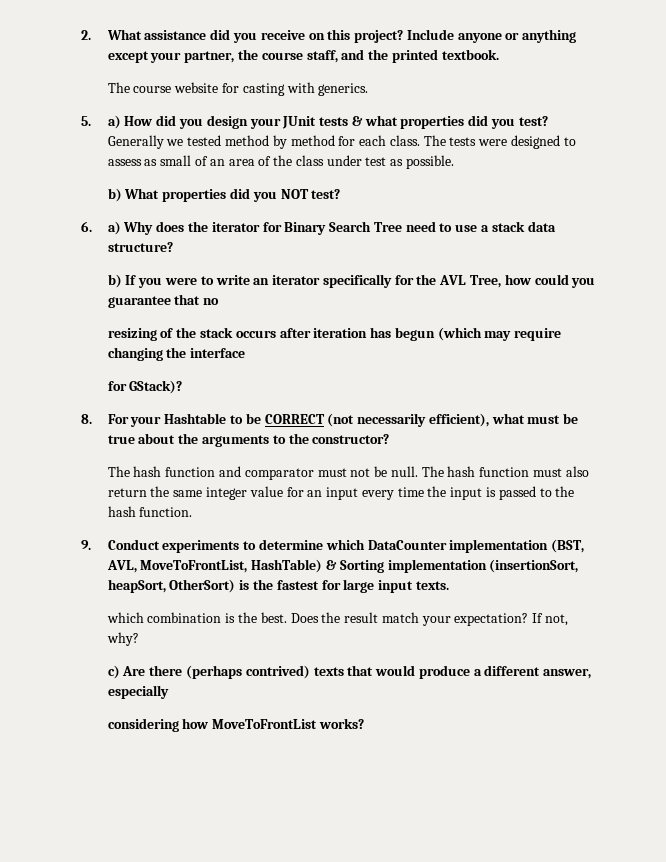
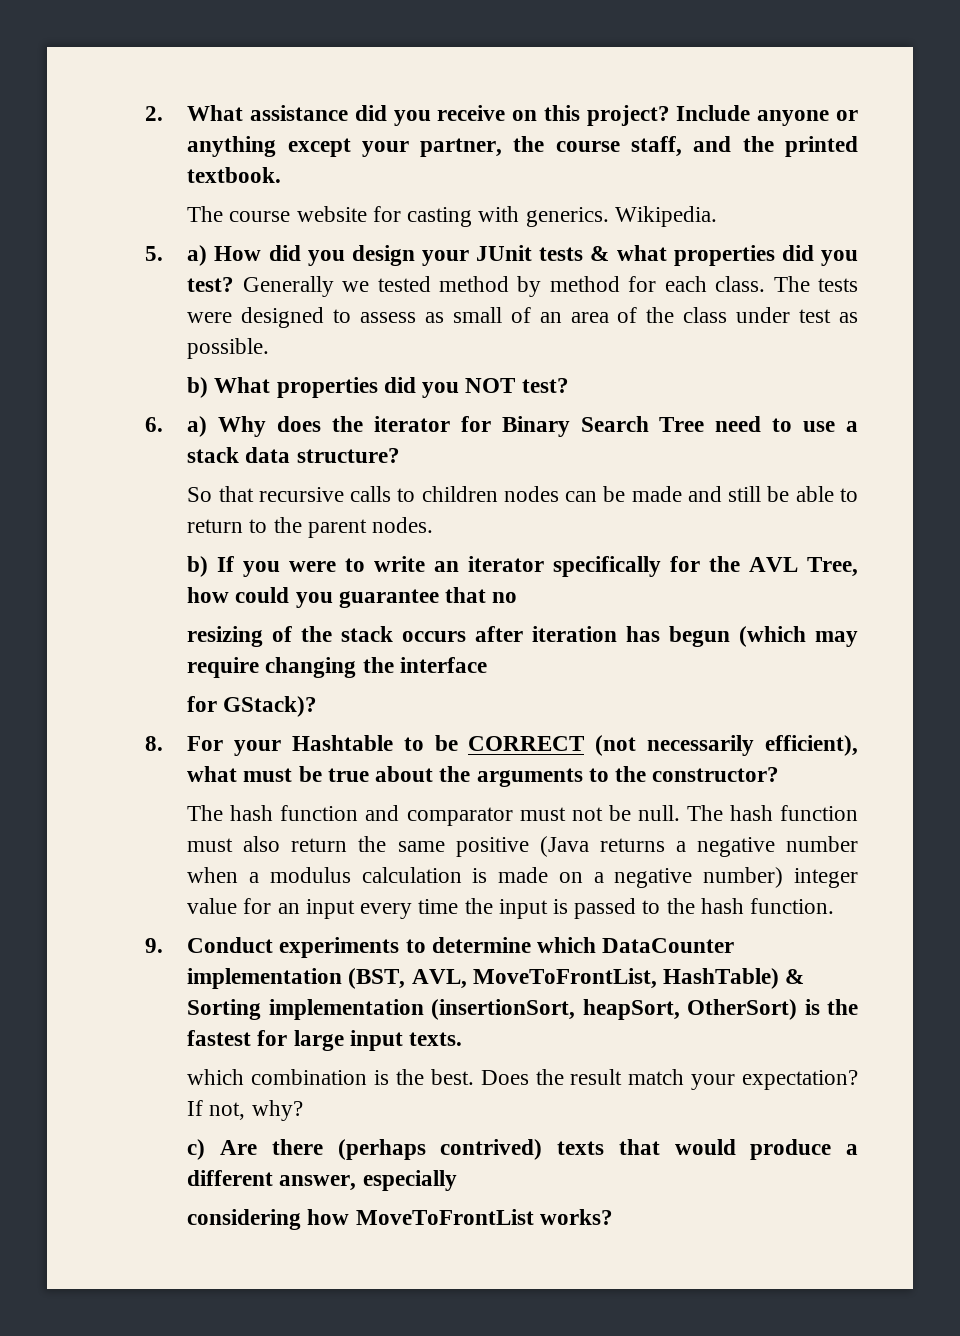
+ Wikipedia.
+ So that recursive calls to children nodes can be made and still be able to return to the parent nodes.
- The hash function must also return the same integer value for an input every time the input is passed to the hash function.
+ The hash function must also return the same positive (Java returns a negative number when a modulus calculation is made on a negative number) integer value for an input every time the input is passed to the hash function.

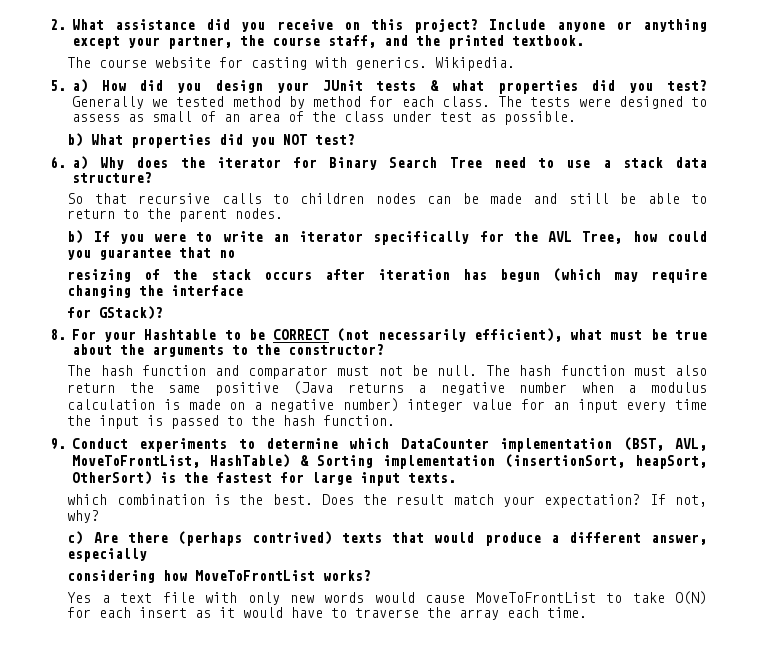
+ Yes a text file with only new words would cause MoveToFrontList to take O(N) for each insert as it would have to traverse the array each time.

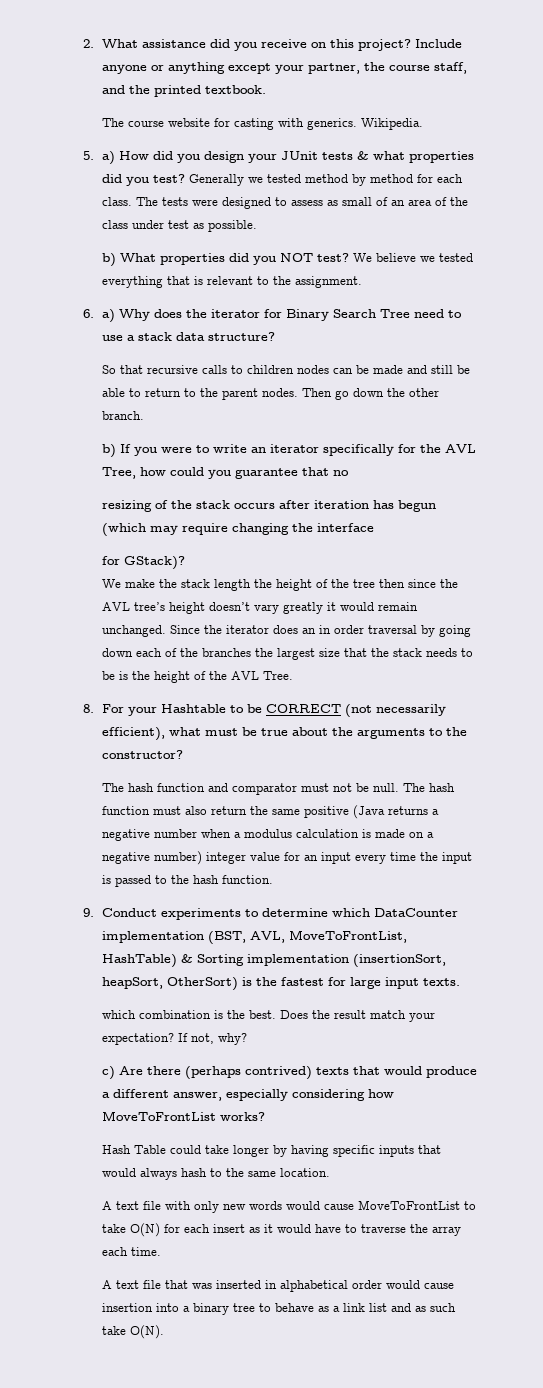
+ We believe we tested everything that is relevant to the assignment.
+ Then go down the other branch.
+ We make the stack length the height of the tree then since the AVL tree’s height doesn’t vary greatly it would remain unchanged. Since the iterator does an in order traversal by going down each of the branches the largest size that the stack needs to be is the height of the AVL Tree.
- c) Are there (perhaps contrived) texts that would produce a different answer, especially
- considering how MoveToFrontList works?
+ c) Are there (perhaps contrived) texts that would produce a different answer, especially considering how MoveToFrontList works?
- Yes a text file with only new words would cause MoveToFrontList to take O(N) for each insert as it would have to traverse the array each time.
+ Hash Table could take longer by having specific inputs that would always hash to the same location.
+ A text file with only new words would cause MoveToFrontList to take O(N) for each insert as it would have to traverse the array each time.
+ A text file that was inserted in alphabetical order would cause insertion into a binary tree to behave as a link list and as such take O(N).

